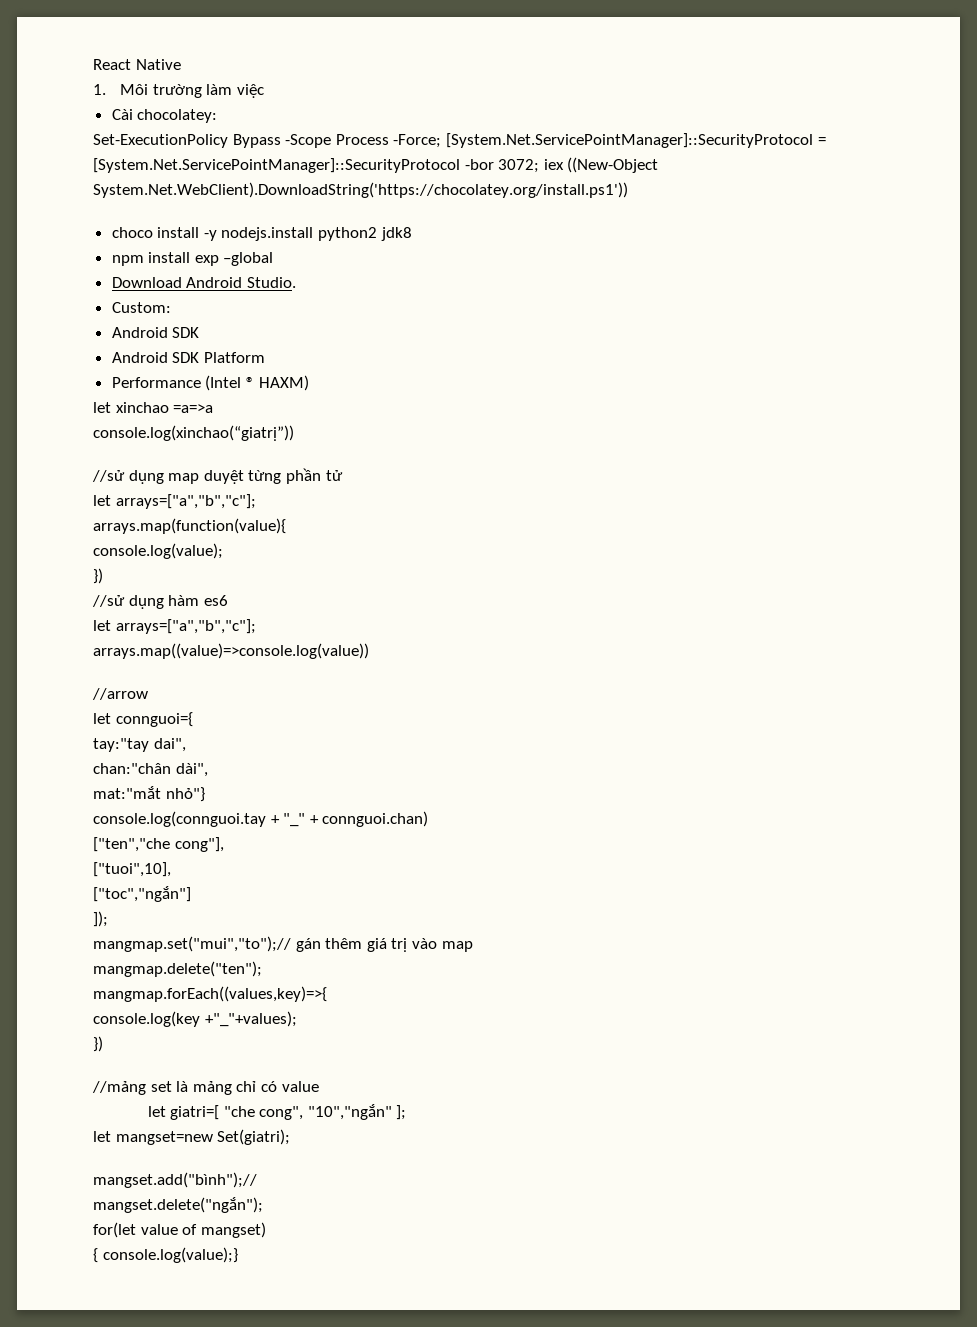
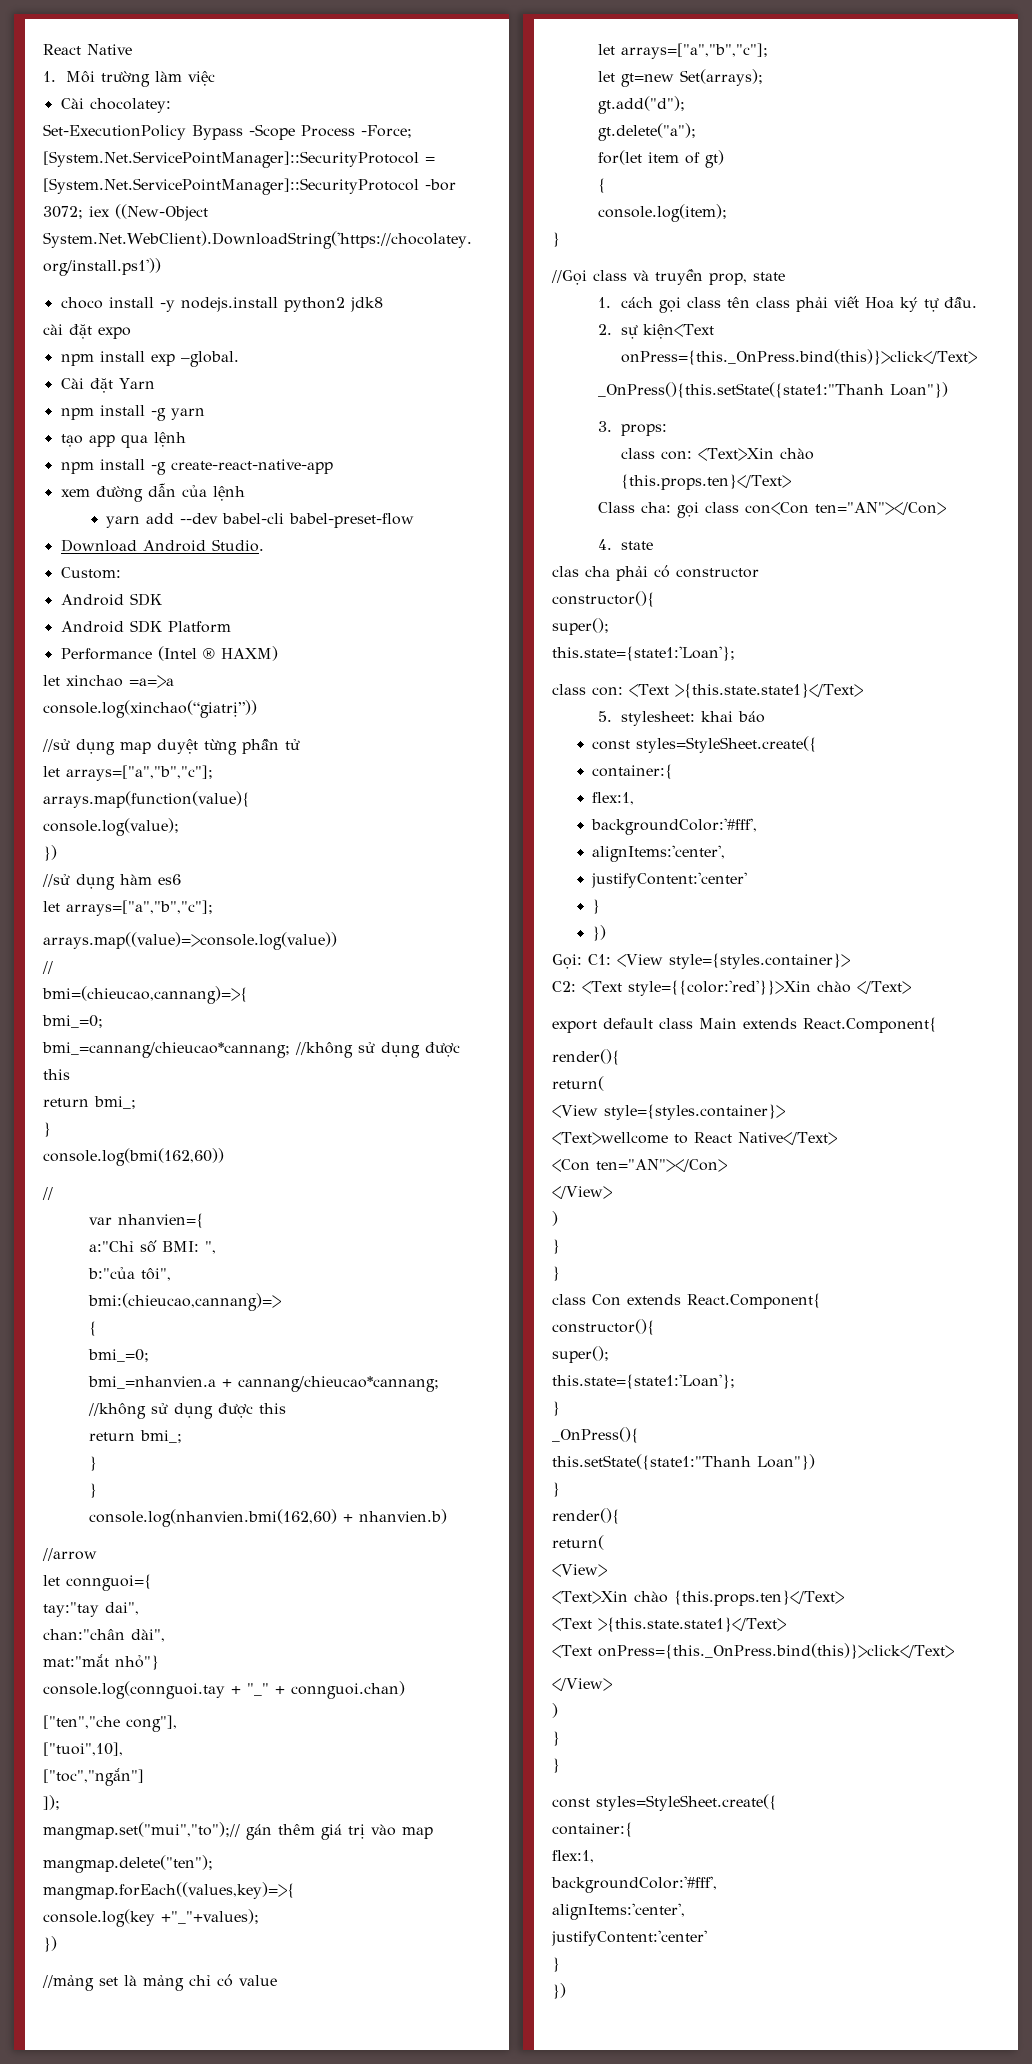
+ cài đặt expo
- npm install exp –global
+ npm install exp –global.
+ Cài đặt Yarn
+ npm install -g yarn
+ tạo app qua lệnh
+ npm install -g create-react-native-app
+ xem đường dẫn của lệnh
+ yarn add --dev babel-cli babel-preset-flow
  arrays.map((value)=>console.log(value))
+ //
+ bmi=(chieucao,cannang)=>{
+ bmi_=0;
+ bmi_=cannang/chieucao*cannang; //không sử dụng được this
+ return bmi_;
+ }
+ console.log(bmi(162,60))
+ //
+ var nhanvien={
+ a:"Chỉ số BMI: ",
+ b:"của tôi",
+ bmi:(chieucao,cannang)=>
+ {
+ bmi_=0;
+ bmi_=nhanvien.a + cannang/chieucao*cannang; //không sử dụng được this
+ return bmi_;
+ }
+ }
+ console.log(nhanvien.bmi(162,60) + nhanvien.b)
  //mảng set là mảng chỉ có value
- let giatri=[ "che cong", "10","ngắn" ];
- let mangset=new Set(giatri);
- mangset.add("bình");//
- mangset.delete("ngắn");
- for(let value of mangset)
- { console.log(value);}
+ let arrays=["a","b","c"];
+ let gt=new Set(arrays);
+ gt.add("d");
+ gt.delete("a");
+ for(let item of gt)
+ {
+ console.log(item);
+ }
+ //Gọi class và truyền prop, state
+ 1. cách gọi class tên class phải viết Hoa ký tự đầu.
+ 2. sự kiện<Text onPress={this._OnPress.bind(this)}>click</Text>
+ _OnPress(){this.setState({state1:"Thanh Loan"})
+ 3. props:
+ class con: <Text>Xin chào {this.props.ten}</Text>
+ Class cha: gọi class con<Con ten="AN"></Con>
+ 4. state
+ clas cha phải có constructor
+ constructor(){
+ super();
+ this.state={state1:'Loan'};
+ class con: <Text >{this.state.state1}</Text>
+ 5. stylesheet: khai báo
+ const styles=StyleSheet.create({
+ container:{
+ flex:1,
+ backgroundColor:'#fff',
+ alignItems:'center',
+ justifyContent:'center'
+ }
+ })
+ Gọi: C1: <View style={styles.container}>
+ C2: <Text style={{color:'red'}}>Xin chào </Text>
+ export default class Main extends React.Component{
+ render(){
+ return(
+ <View style={styles.container}>
+ <Text>wellcome to React Native</Text>
+ <Con ten="AN"></Con>
+ </View>
+ )
+ }
+ }
+ class Con extends React.Component{
+ constructor(){
+ super();
+ this.state={state1:'Loan'};
+ }
+ _OnPress(){
+ this.setState({state1:"Thanh Loan"})
+ }
+ render(){
+ return(
+ <View>
+ <Text>Xin chào {this.props.ten}</Text>
+ <Text >{this.state.state1}</Text>
+ <Text onPress={this._OnPress.bind(this)}>click</Text>
+ </View>
+ )
+ }
+ }
+ const styles=StyleSheet.create({
+ container:{
+ flex:1,
+ backgroundColor:'#fff',
+ alignItems:'center',
+ justifyContent:'center'
+ }
+ })

